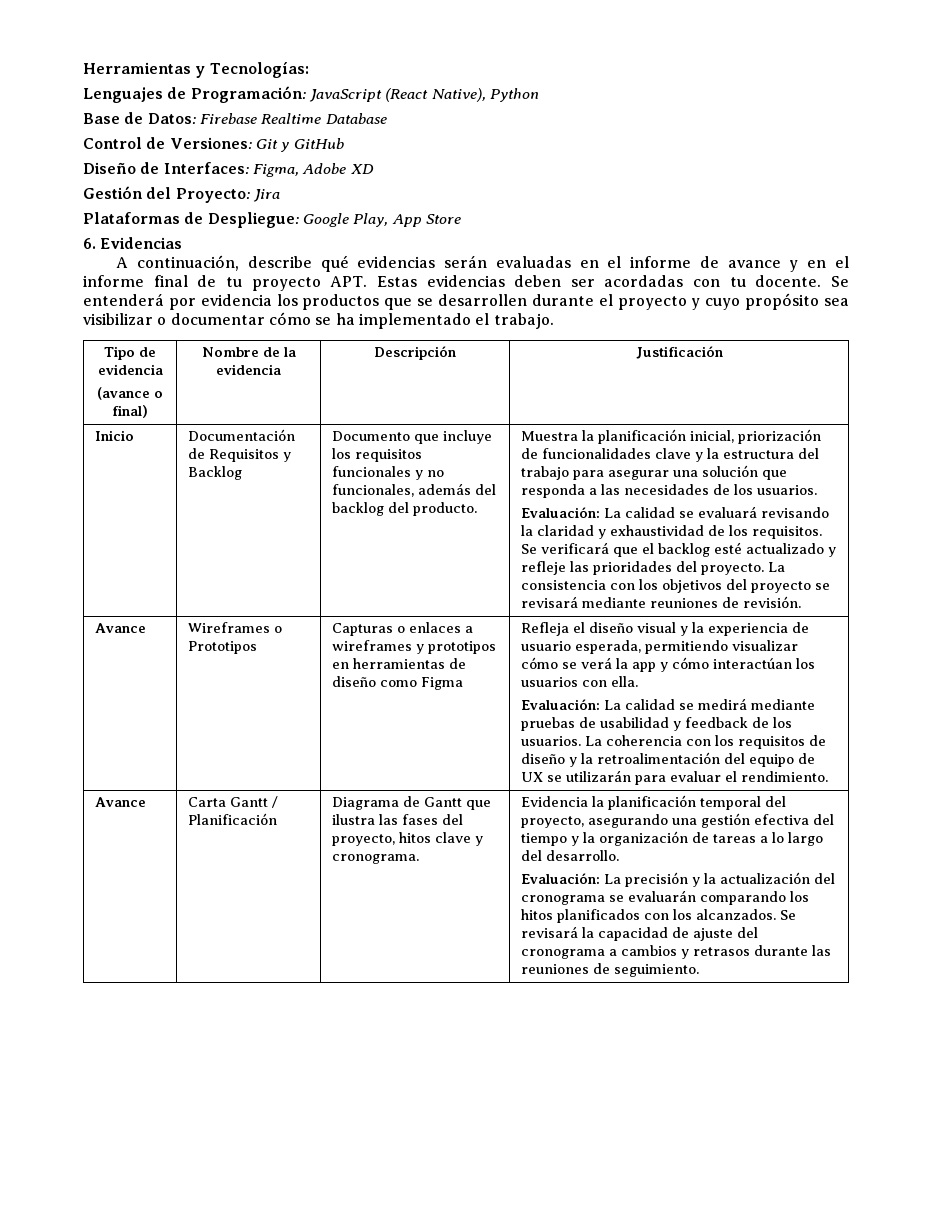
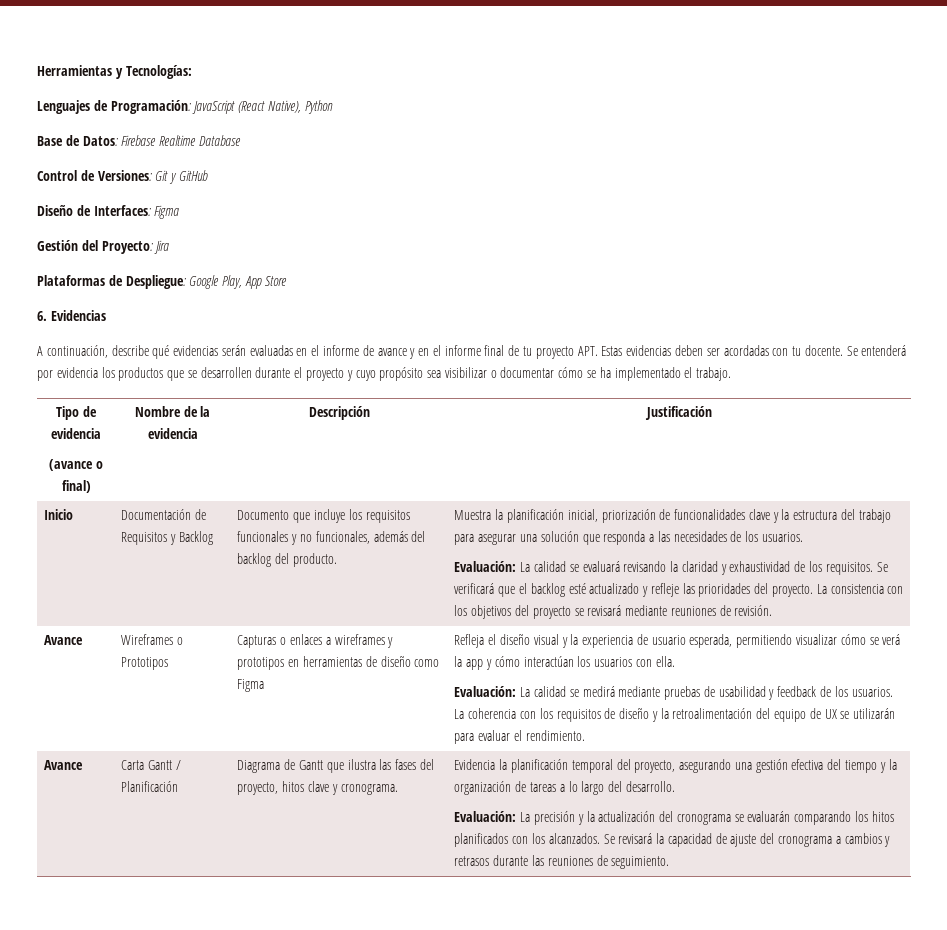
- Diseño de Interfaces: Figma, Adobe XD
+ Diseño de Interfaces: Figma

